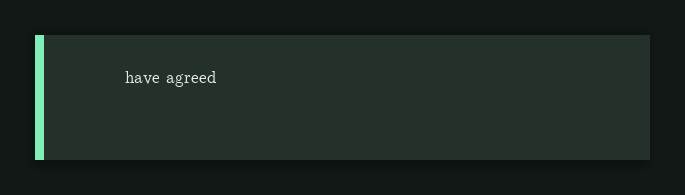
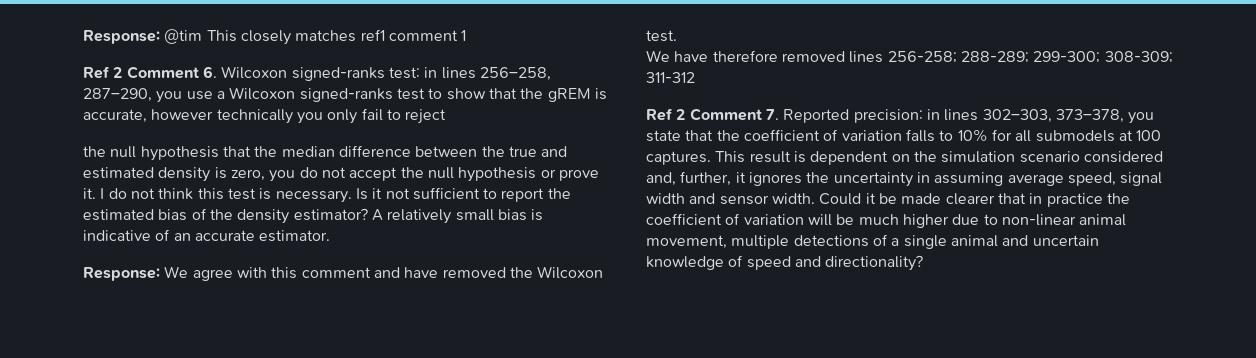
- have agreed
+ Response: @tim This closely matches ref1 comment 1
+ Ref 2 Comment 6. Wilcoxon signed-ranks test: in lines 256–258, 287–290, you use a Wilcoxon signed-ranks test to show that the gREM is accurate, however technically you only fail to reject
+ the null hypothesis that the median difference between the true and estimated density is zero, you do not accept the null hypothesis or prove it. I do not think this test is necessary. Is it not sufficient to report the estimated bias of the density estimator? A relatively small bias is indicative of an accurate estimator.
+ Response: We agree with this comment and have removed the Wilcoxon test.
+ We have therefore removed lines 256-258; 288-289; 299-300; 308-309; 311-312
+ Ref 2 Comment 7. Reported precision: in lines 302–303, 373–378, you state that the coefficient of variation falls to 10% for all submodels at 100 captures. This result is dependent on the simulation scenario considered and, further, it ignores the uncertainty in assuming average speed, signal width and sensor width. Could it be made clearer that in practice the coefficient of variation will be much higher due to non-linear animal movement, multiple detections of a single animal and uncertain knowledge of speed and directionality?

